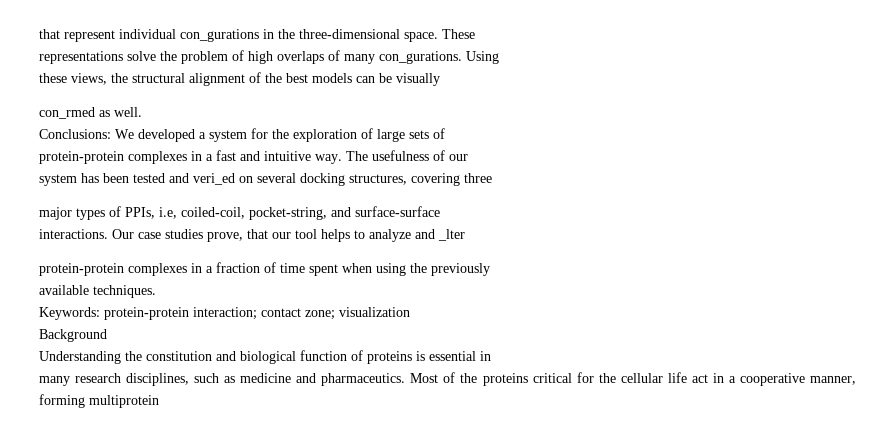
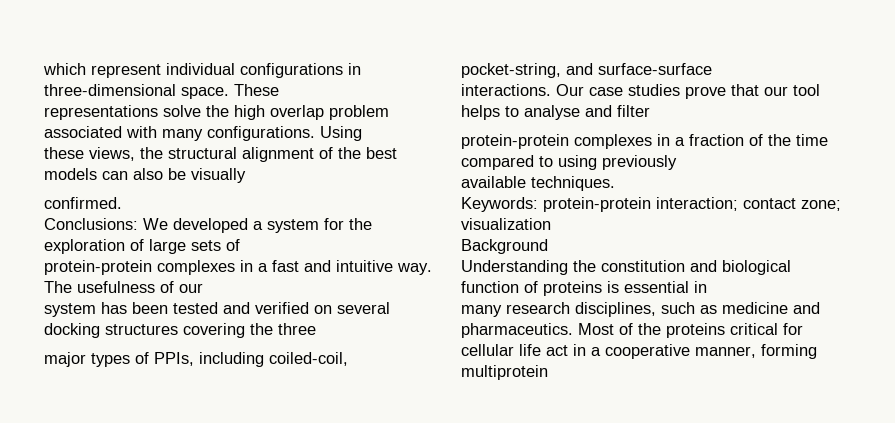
- that represent individual con_gurations in the three-dimensional space.
+ which represent individual configurations in three-dimensional space.
- representations solve the problem of high overlaps of many con_gurations.
+ representations solve the high overlap problem associated with many configurations.
- these views, the structural alignment of the best models can be visually
+ these views, the structural alignment of the best models can also be visually
- con_rmed as well.
+ confirmed.
- system has been tested and veri_ed on several docking structures, covering three
+ system has been tested and verified on several docking structures covering the three
- major types of PPIs, i.e, coiled-coil, pocket-string, and surface-surface
+ major types of PPIs, including coiled-coil, pocket-string, and surface-surface
- Our case studies prove, that our tool helps to analyze and _lter
+ Our case studies prove that our tool helps to analyse and filter
- protein-protein complexes in a fraction of time spent when using the previously
+ protein-protein complexes in a fraction of the time compared to using previously
- Most of the proteins critical for the cellular life act in a cooperative manner, forming multiprotein
+ Most of the proteins critical for cellular life act in a cooperative manner, forming multiprotein

